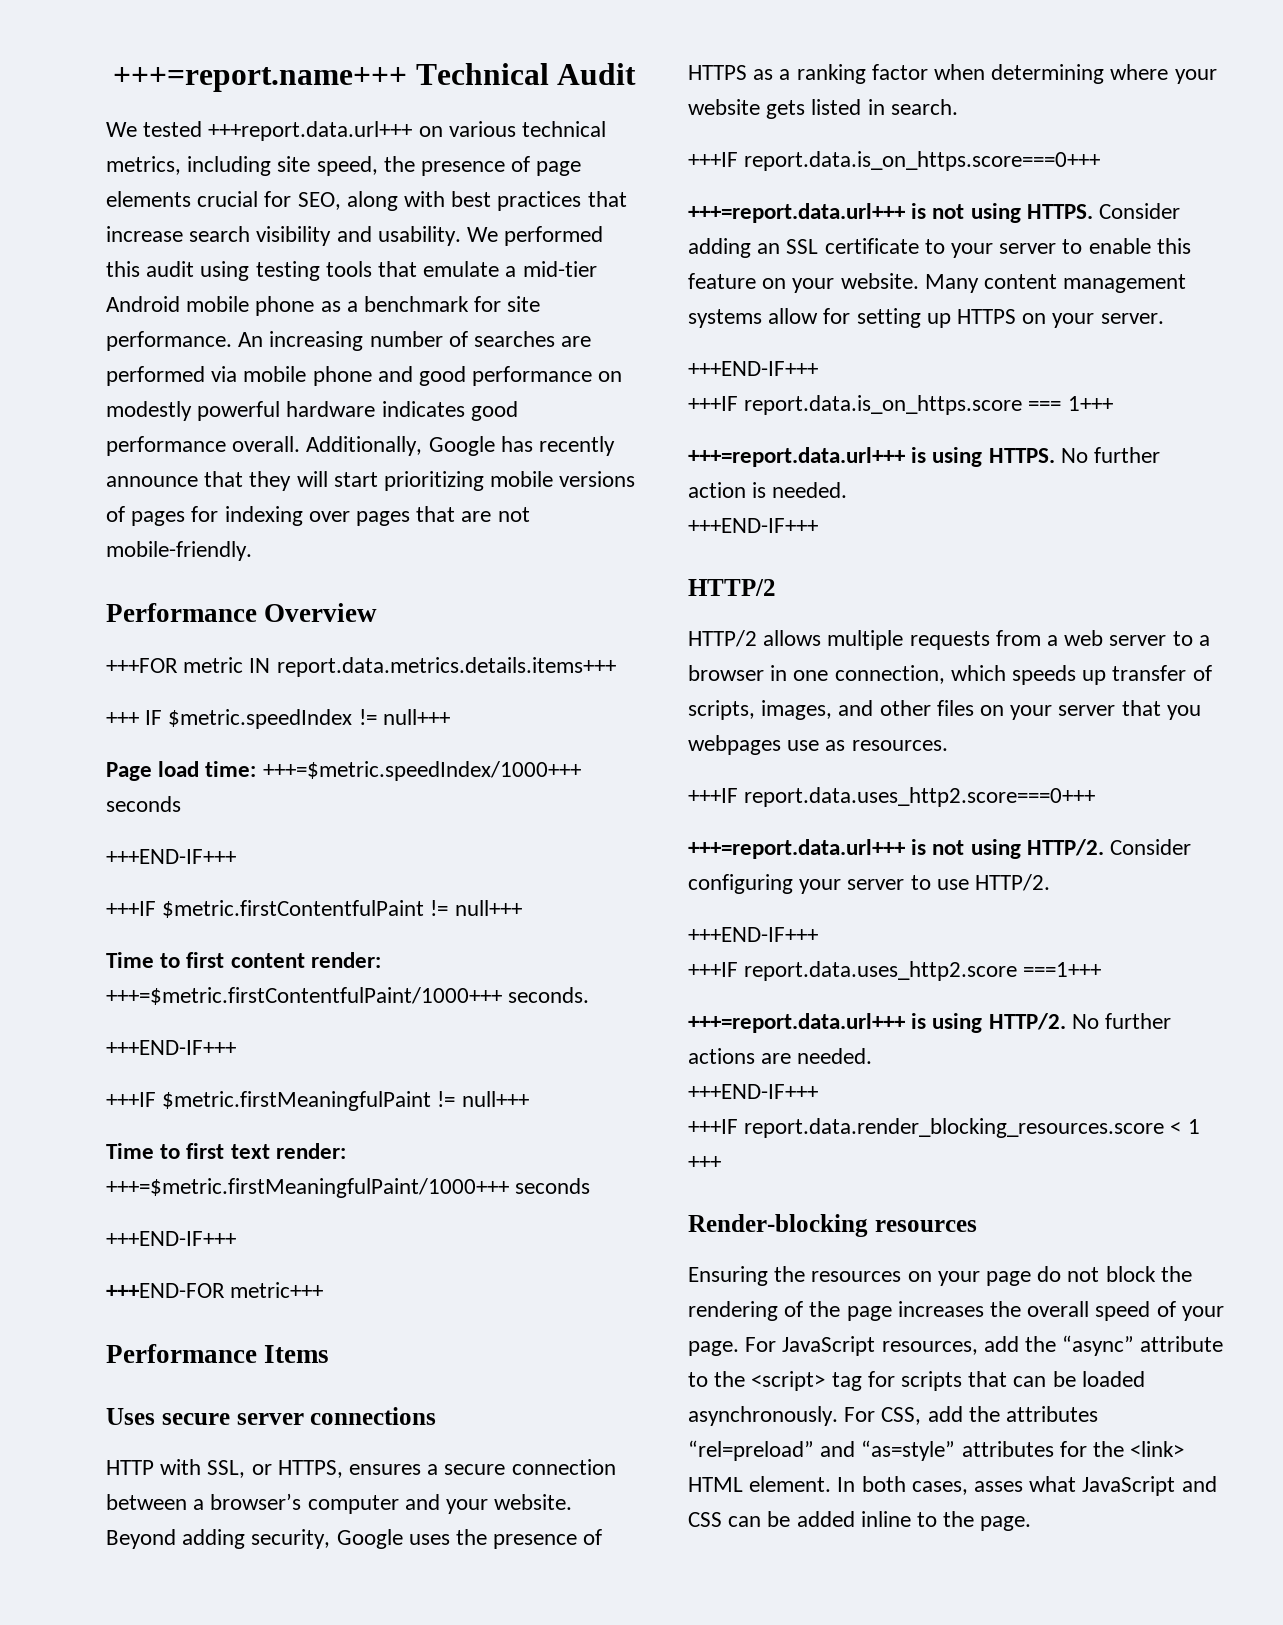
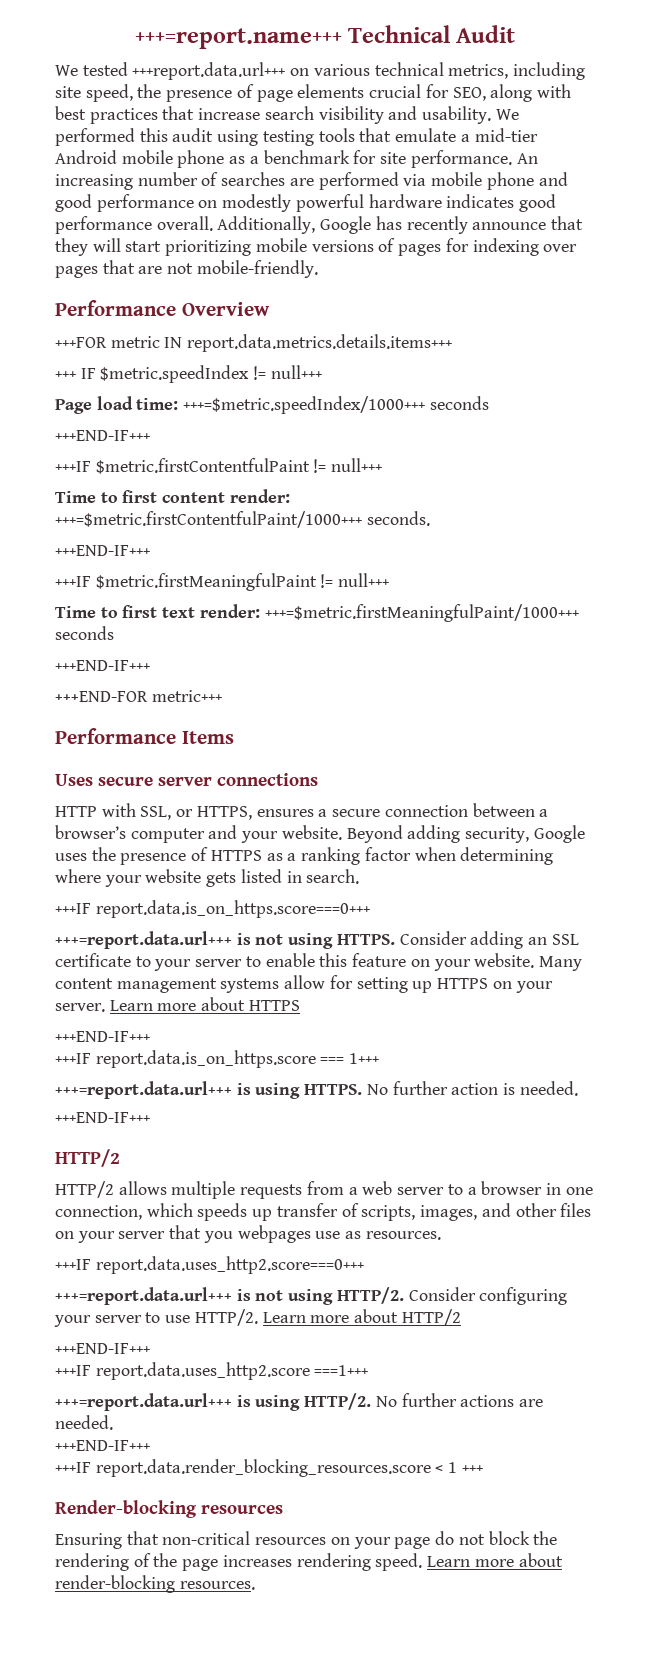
+ Learn more about HTTPS
+ Learn more about HTTP/2
- Ensuring the resources on your page do not block the rendering of the page increases the overall speed of your page. For JavaScript resources, add the “async” attribute to the <script> tag for scripts that can be loaded asynchronously. For CSS, add the attributes “rel=preload” and “as=style” attributes for the <link> HTML element. In both cases, asses what JavaScript and CSS can be added inline to the page.
+ Ensuring that non-critical resources on your page do not block the rendering of the page increases rendering speed. Learn more about render-blocking resources.

